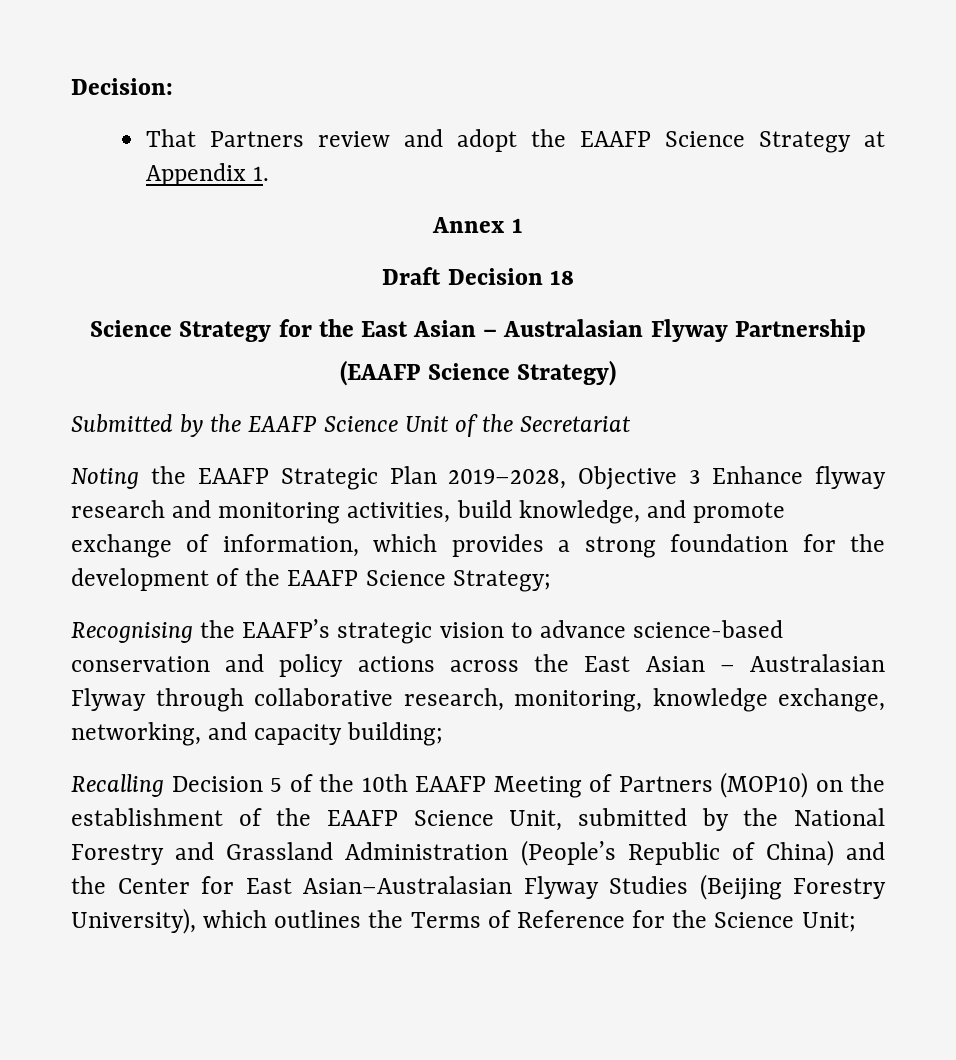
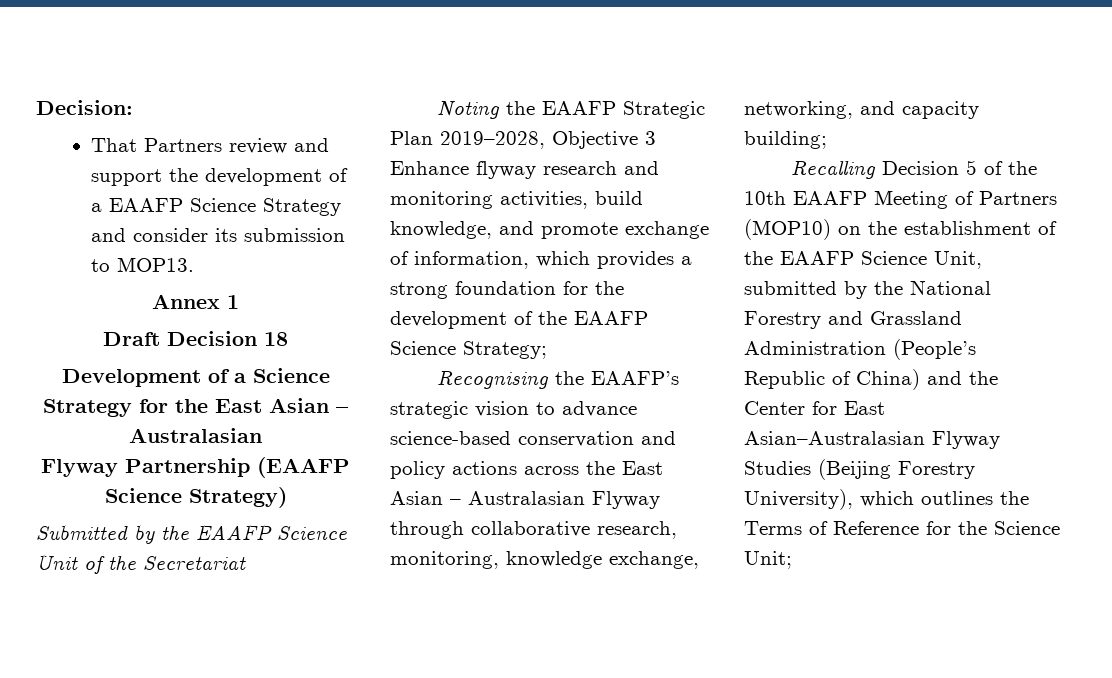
- That Partners review and adopt the EAAFP Science Strategy at Appendix 1.
+ That Partners review and support the development of a EAAFP Science Strategy and consider its submission to MOP13.
- Science Strategy for the East Asian – Australasian Flyway Partnership
- (EAAFP Science Strategy)
+ Development of a Science Strategy for the East Asian – Australasian
+ Flyway Partnership (EAAFP Science Strategy)

